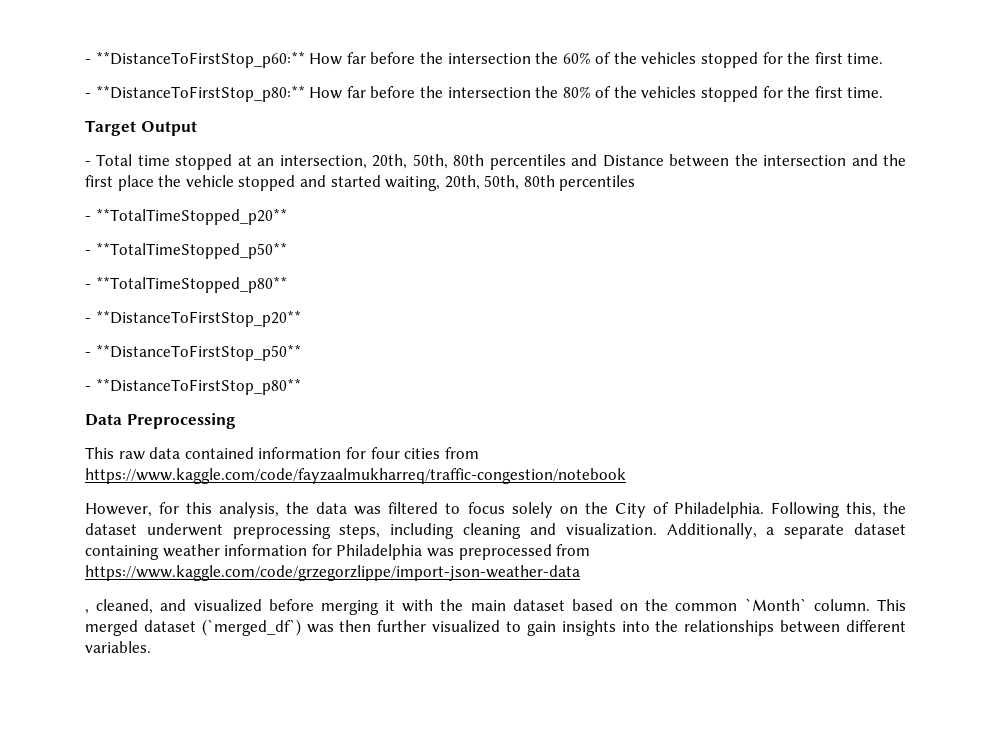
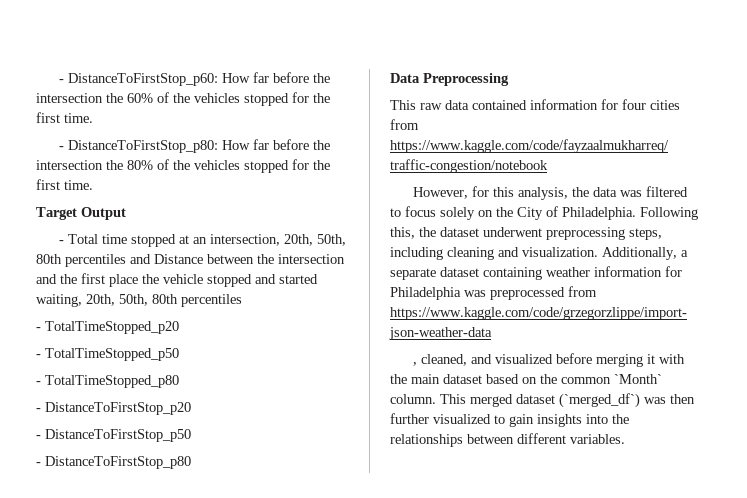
- - **DistanceToFirstStop_p60:** How far before the intersection the 60% of the vehicles stopped for the first time.
+ - DistanceToFirstStop_p60: How far before the intersection the 60% of the vehicles stopped for the first time.
- - **DistanceToFirstStop_p80:** How far before the intersection the 80% of the vehicles stopped for the first time.
+ - DistanceToFirstStop_p80: How far before the intersection the 80% of the vehicles stopped for the first time.
- - **TotalTimeStopped_p20**
- - **TotalTimeStopped_p50**
- - **TotalTimeStopped_p80**
- - **DistanceToFirstStop_p20**
- - **DistanceToFirstStop_p50**
- - **DistanceToFirstStop_p80**
+ - TotalTimeStopped_p20
+ - TotalTimeStopped_p50
+ - TotalTimeStopped_p80
+ - DistanceToFirstStop_p20
+ - DistanceToFirstStop_p50
+ - DistanceToFirstStop_p80

